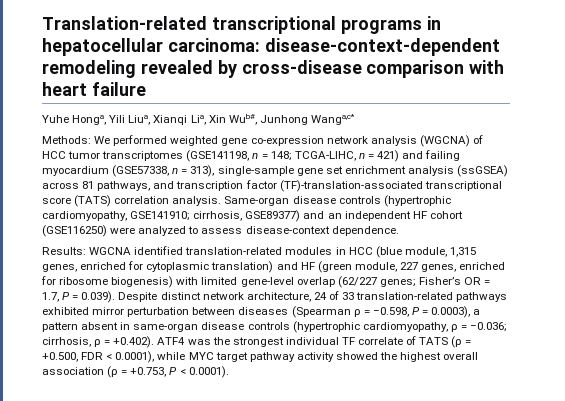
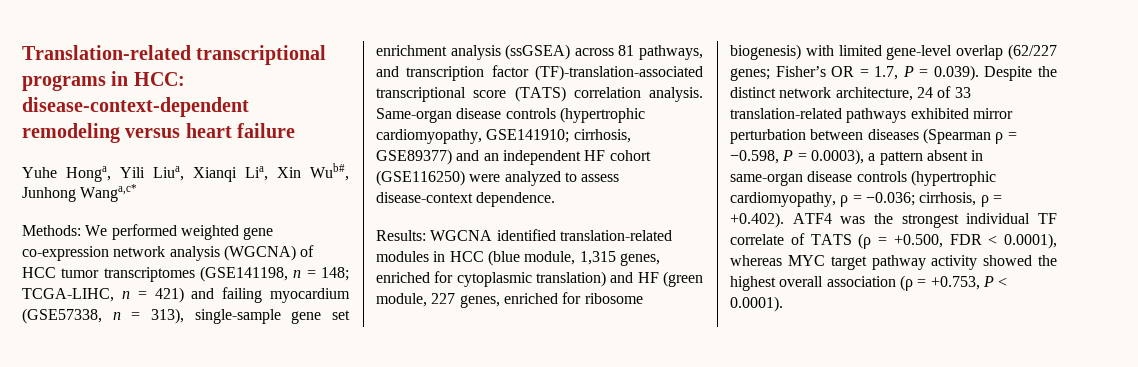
- Translation-related transcriptional programs in hepatocellular carcinoma: disease-context-dependent remodeling revealed by cross-disease comparison with heart failure
+ Translation-related transcriptional programs in HCC: disease-context-dependent remodeling versus heart failure
- Fisher’s OR = 1.7, P = 0.039). Despite distinct network architecture, 24 of 33 translation-related pathways exhibited mirror perturbation between diseases (Spearman ρ = −0.598, P = 0.0003), a pattern absent in same-organ disease controls (hypertrophic cardiomyopathy, ρ = −0.036;
+ Fisher’s OR = 1.7, P = 0.039). Despite the distinct network architecture, 24 of 33 translation-related pathways exhibited mirror perturbation between diseases (Spearman ρ = −0.598, P = 0.0003), a pattern absent in same-organ disease controls (hypertrophic cardiomyopathy, ρ = −0.036;
- cirrhosis, ρ = +0.402). ATF4 was the strongest individual TF correlate of TATS (ρ = +0.500, FDR < 0.0001), while MYC target pathway activity showed the highest overall association (ρ = +0.753, P < 0.0001).
+ cirrhosis, ρ = +0.402). ATF4 was the strongest individual TF correlate of TATS (ρ = +0.500, FDR < 0.0001), whereas MYC target pathway activity showed the highest overall association (ρ = +0.753, P < 0.0001).

